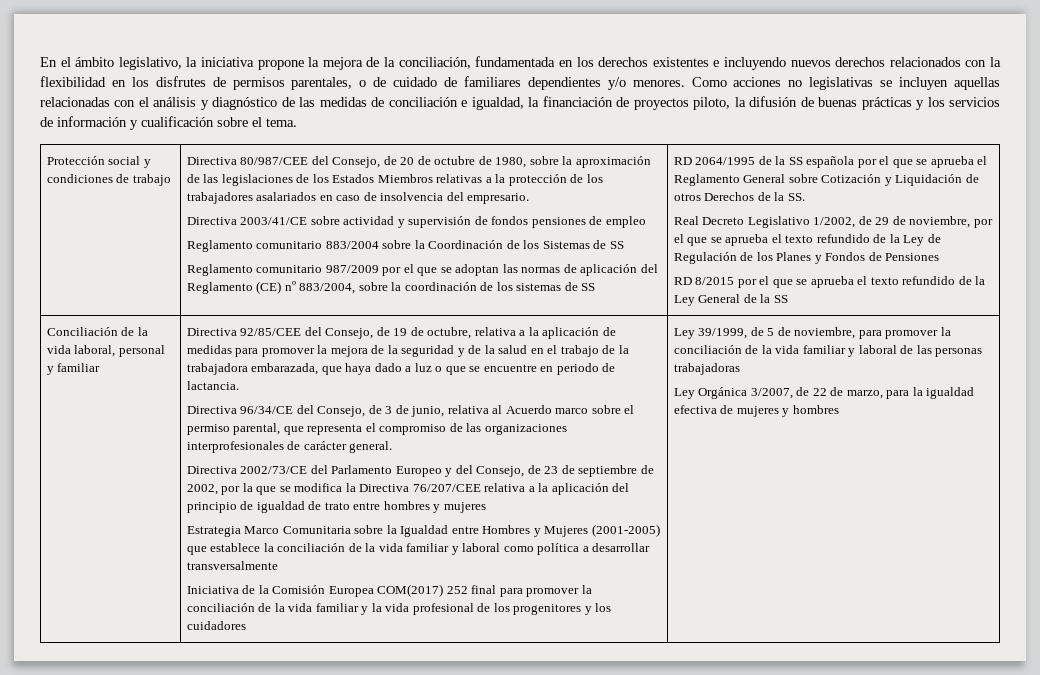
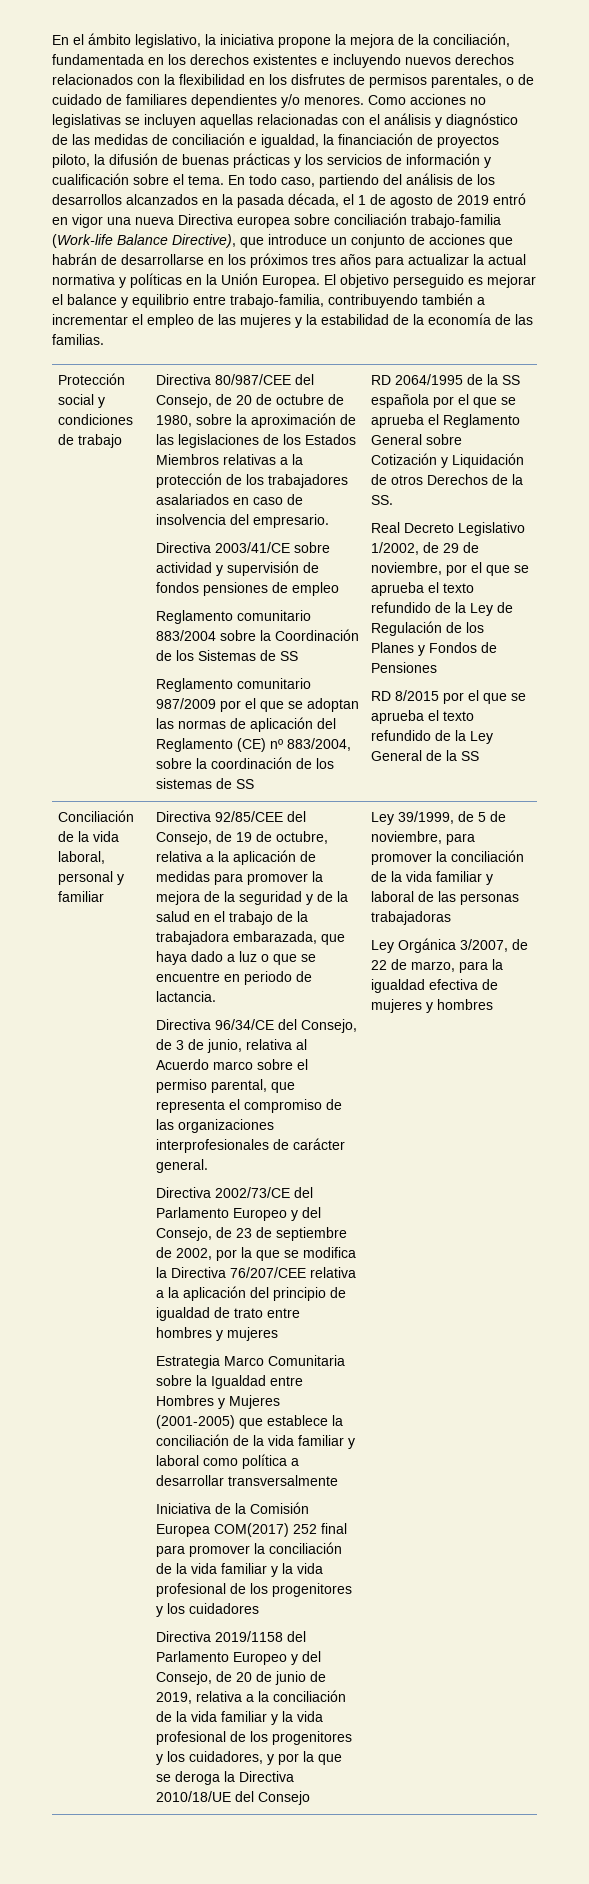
+ En todo caso, partiendo del análisis de los desarrollos alcanzados en la pasada década, el 1 de agosto de 2019 entró en vigor una nueva Directiva europea sobre conciliación trabajo-familia (Work-life Balance Directive), que introduce un conjunto de acciones que habrán de desarrollarse en los próximos tres años para actualizar la actual normativa y políticas en la Unión Europea. El objetivo perseguido es mejorar el balance y equilibrio entre trabajo-familia, contribuyendo también a incrementar el empleo de las mujeres y la estabilidad de la economía de las familias.
+ Directiva 2019/1158 del Parlamento Europeo y del Consejo, de 20 de junio de 2019, relativa a la conciliación de la vida familiar y la vida profesional de los progenitores y los cuidadores, y por la que se deroga la Directiva 2010/18/UE del Consejo

